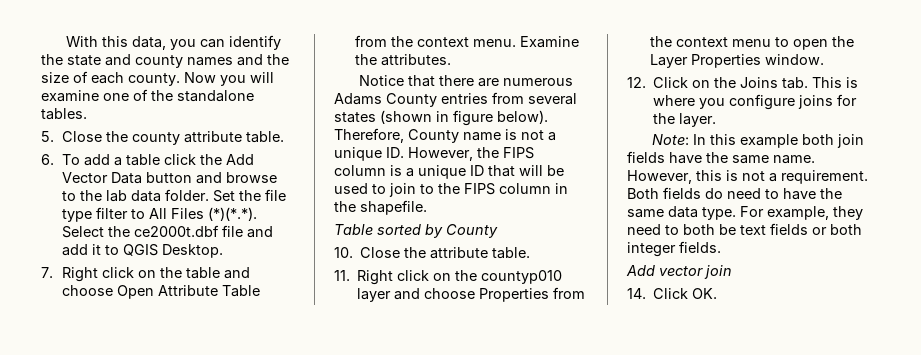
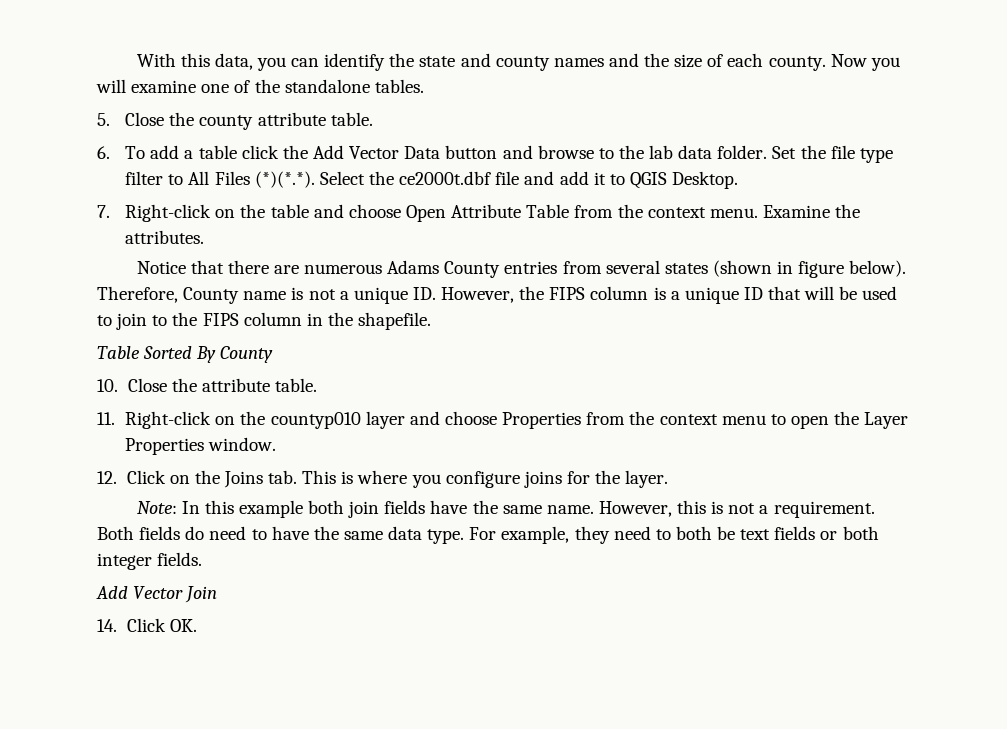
- 7. Right click on the table and choose Open Attribute Table from the context menu.
+ 7. Right-click on the table and choose Open Attribute Table from the context menu.
- Table sorted by County
+ Table Sorted By County
- 11. Right click on the countyp010 layer and choose Properties from the context menu to open the Layer Properties window.
+ 11. Right-click on the countyp010 layer and choose Properties from the context menu to open the Layer Properties window.
- Add vector join
+ Add Vector Join

